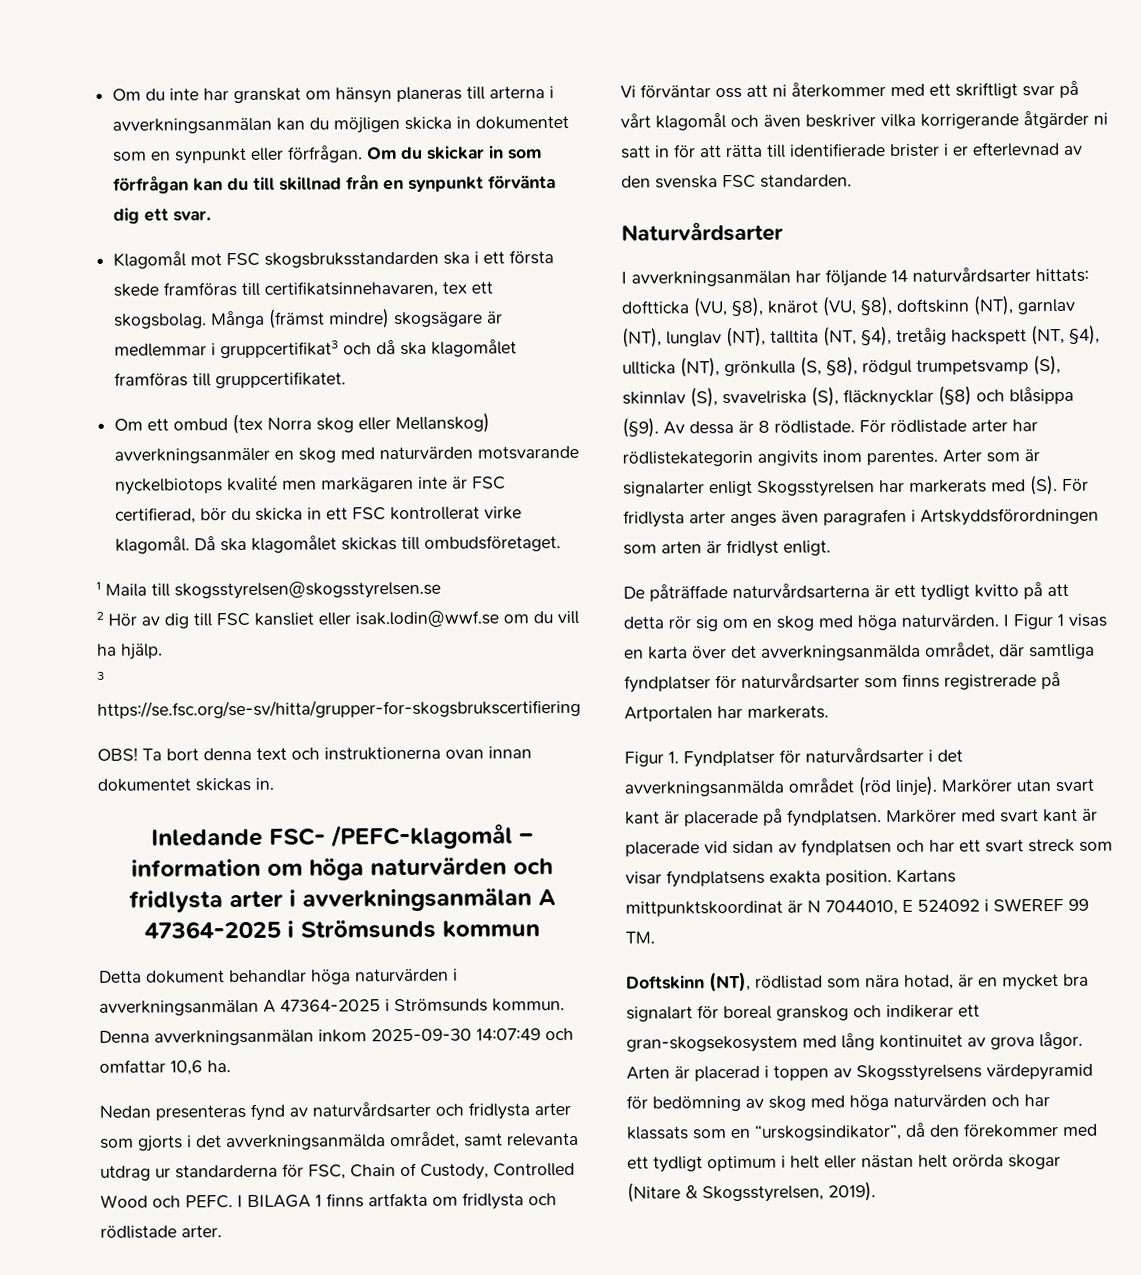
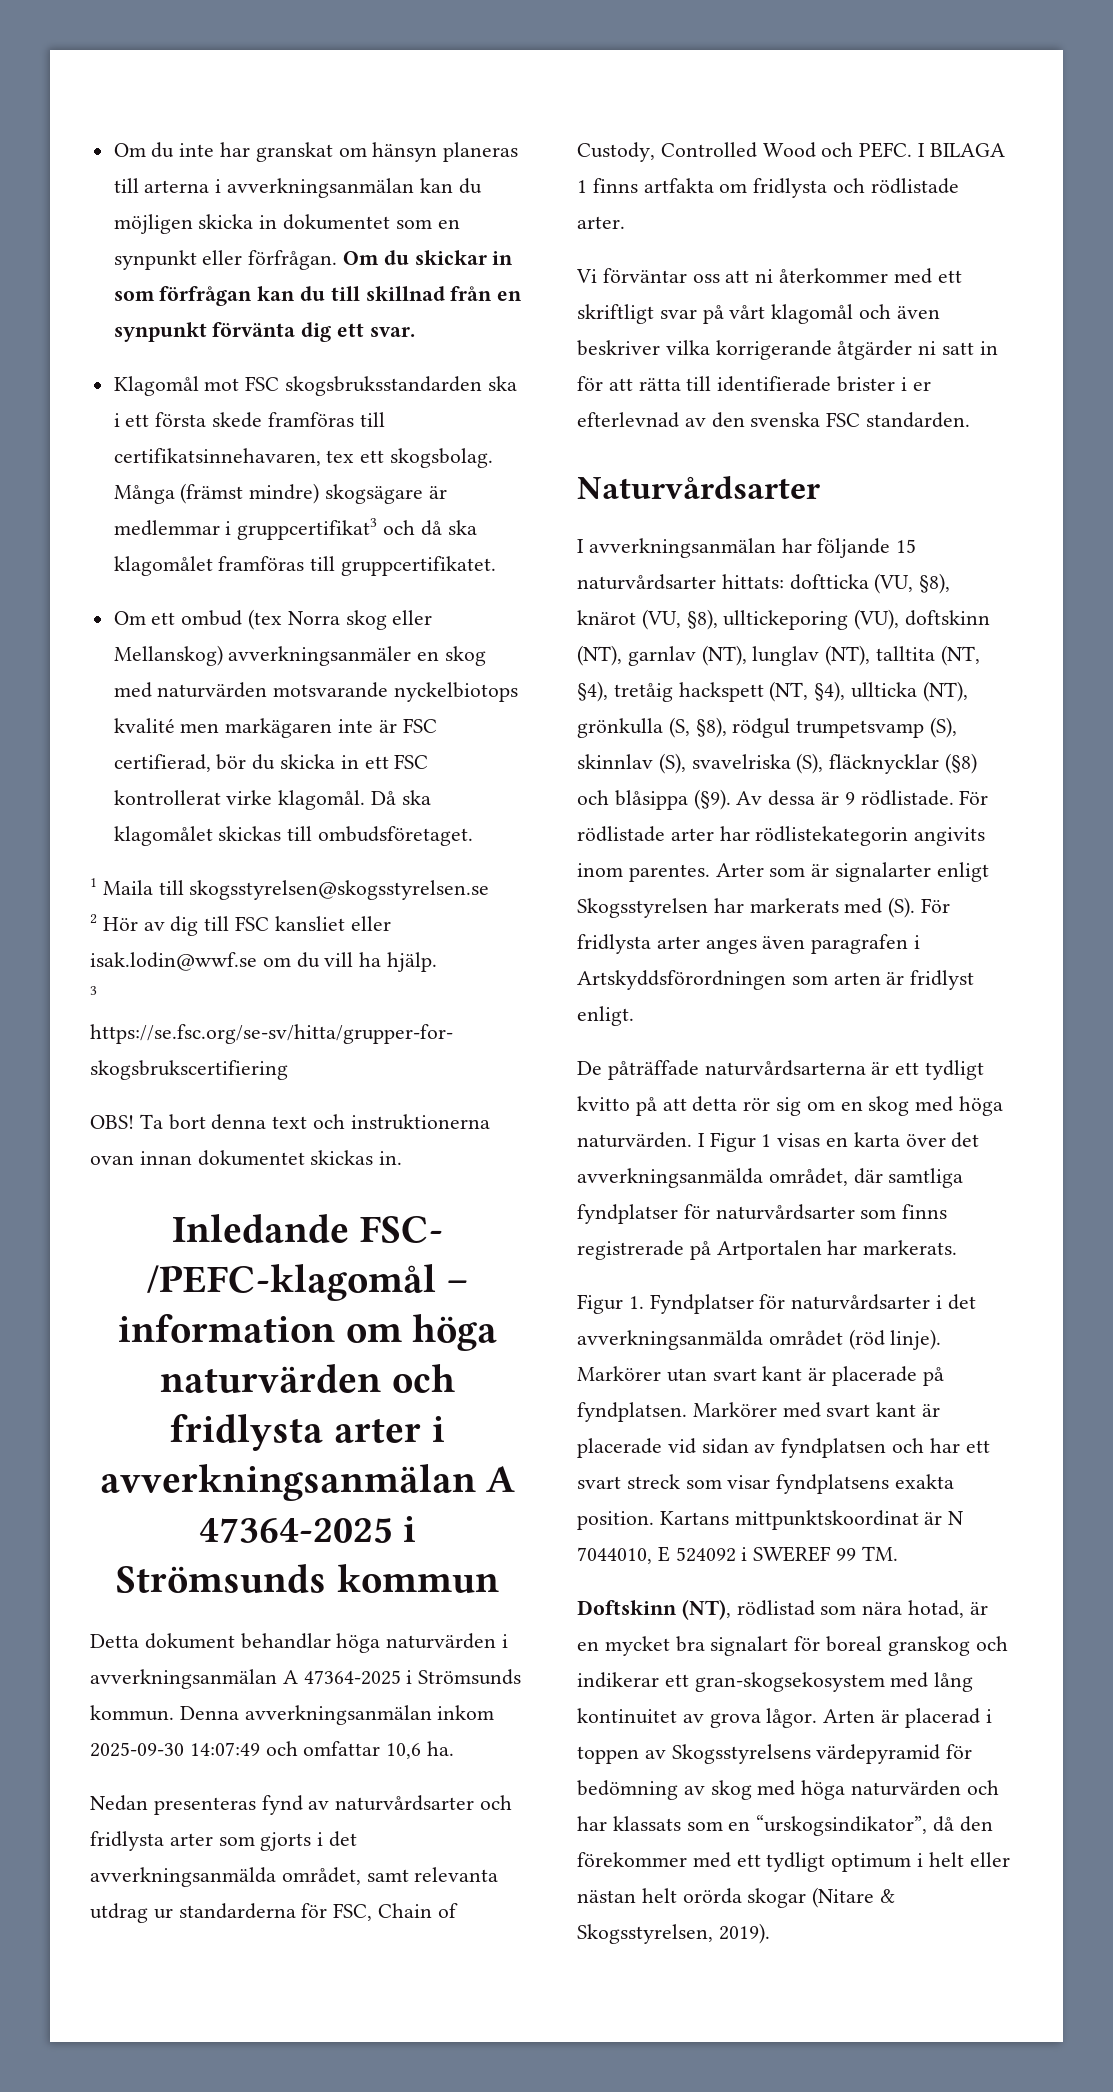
- I avverkningsanmälan har följande 14 naturvårdsarter hittats: doftticka (VU, §8), knärot (VU, §8), doftskinn (NT), garnlav (NT), lunglav (NT), talltita (NT, §4), tretåig hackspett (NT, §4), ullticka (NT), grönkulla (S, §8), rödgul trumpetsvamp (S), skinnlav (S), svavelriska (S), fläcknycklar (§8) och blåsippa (§9).
+ I avverkningsanmälan har följande 15 naturvårdsarter hittats: doftticka (VU, §8), knärot (VU, §8), ulltickeporing (VU), doftskinn (NT), garnlav (NT), lunglav (NT), talltita (NT, §4), tretåig hackspett (NT, §4), ullticka (NT), grönkulla (S, §8), rödgul trumpetsvamp (S), skinnlav (S), svavelriska (S), fläcknycklar (§8) och blåsippa (§9).
- Av dessa är 8 rödlistade.
+ Av dessa är 9 rödlistade.

